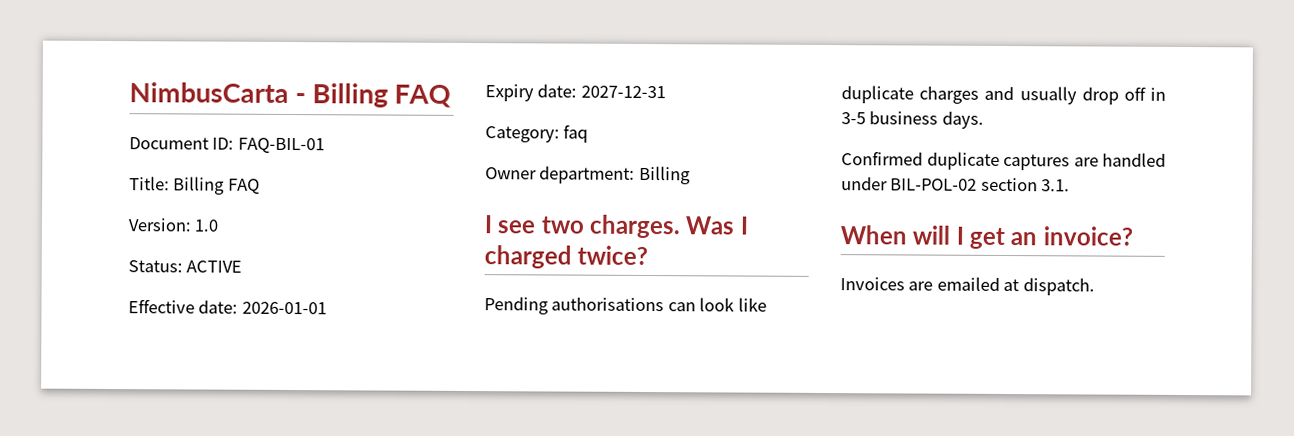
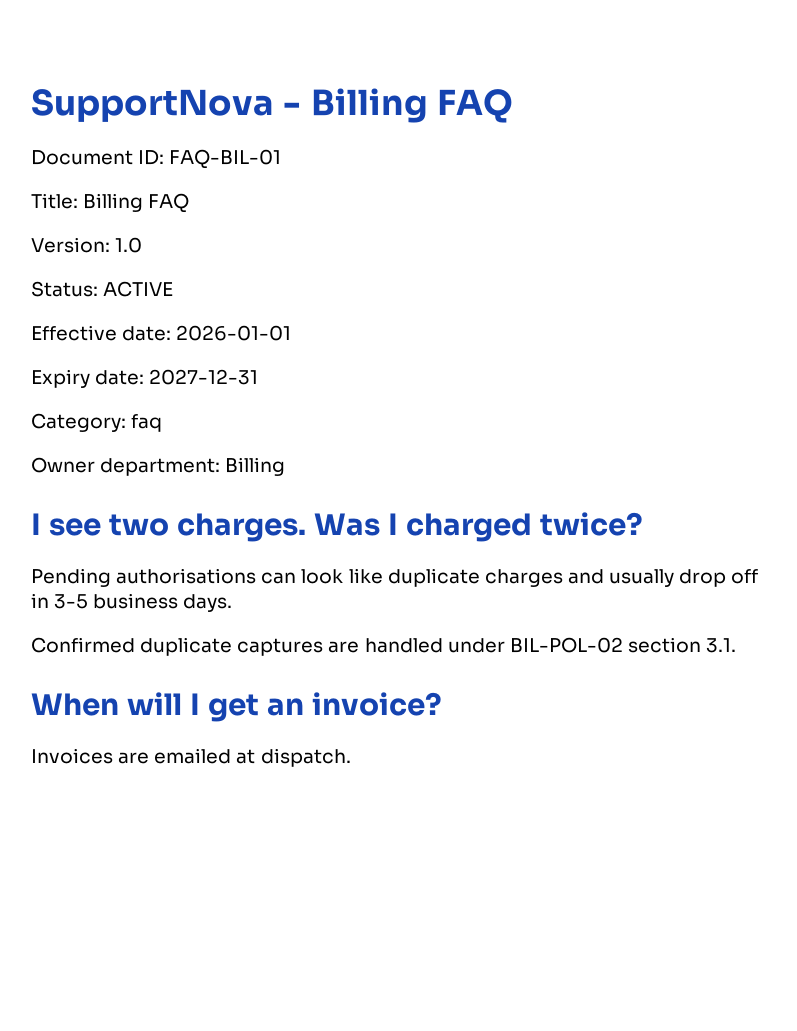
- NimbusCarta - Billing FAQ
+ SupportNova - Billing FAQ

